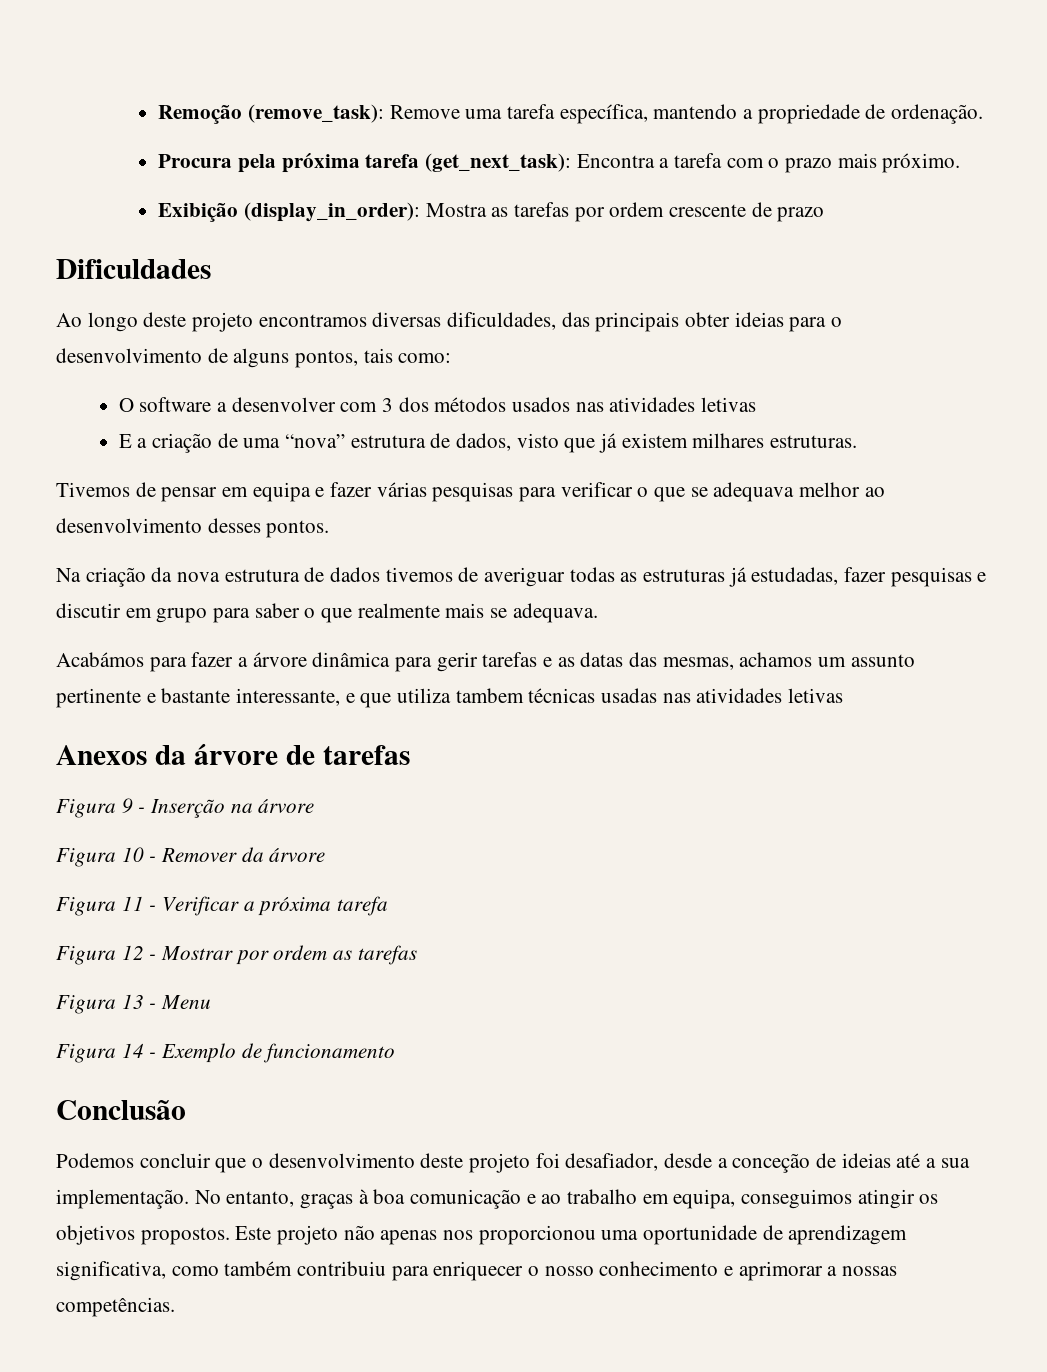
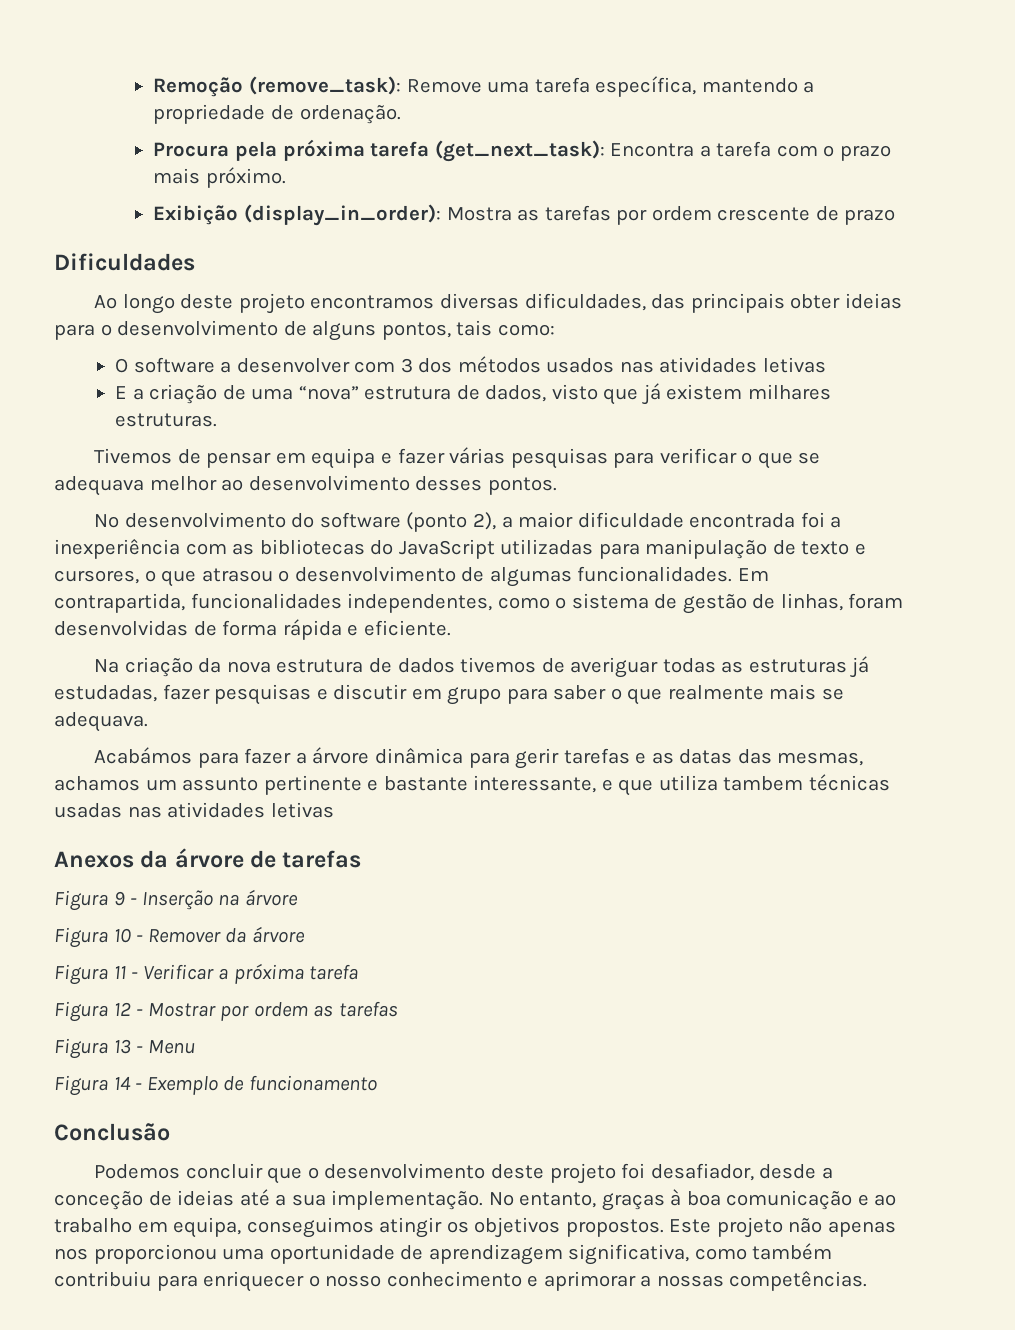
+ No desenvolvimento do software (ponto 2), a maior dificuldade encontrada foi a inexperiência com as bibliotecas do JavaScript utilizadas para manipulação de texto e cursores, o que atrasou o desenvolvimento de algumas funcionalidades. Em contrapartida, funcionalidades independentes, como o sistema de gestão de linhas, foram desenvolvidas de forma rápida e eficiente.

